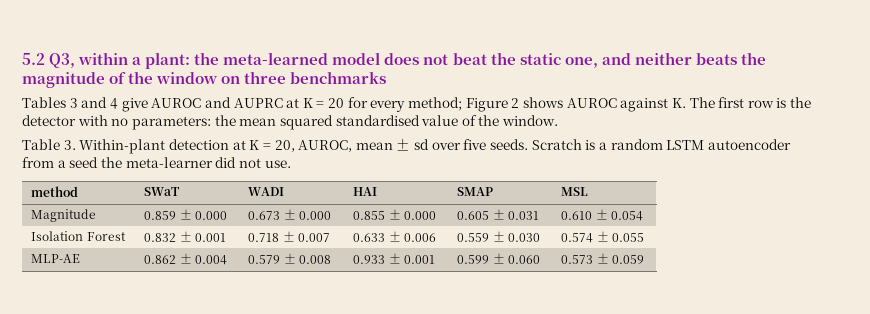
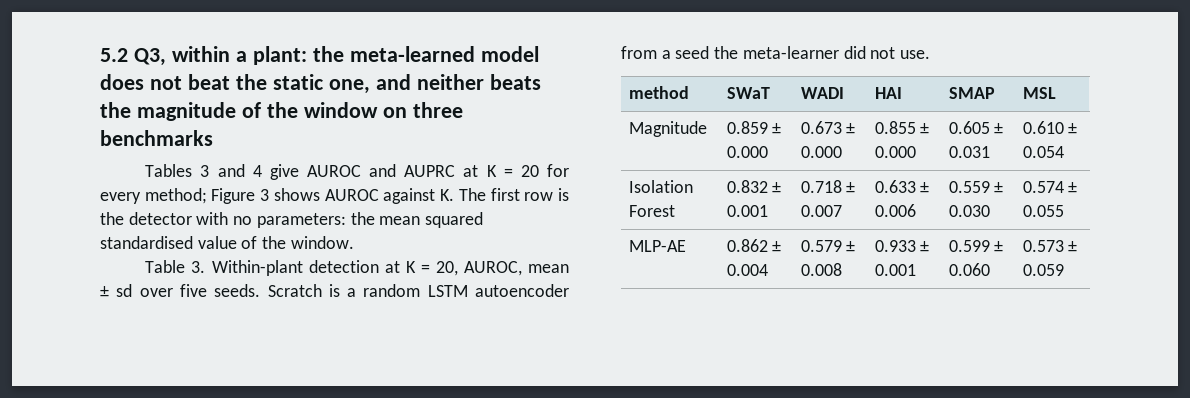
- Tables 3 and 4 give AUROC and AUPRC at K = 20 for every method; Figure 2 shows AUROC against K. The first row is the detector with no parameters: the mean squared standardised value of the window.
+ Tables 3 and 4 give AUROC and AUPRC at K = 20 for every method; Figure 3 shows AUROC against K. The first row is the detector with no parameters: the mean squared standardised value of the window.

